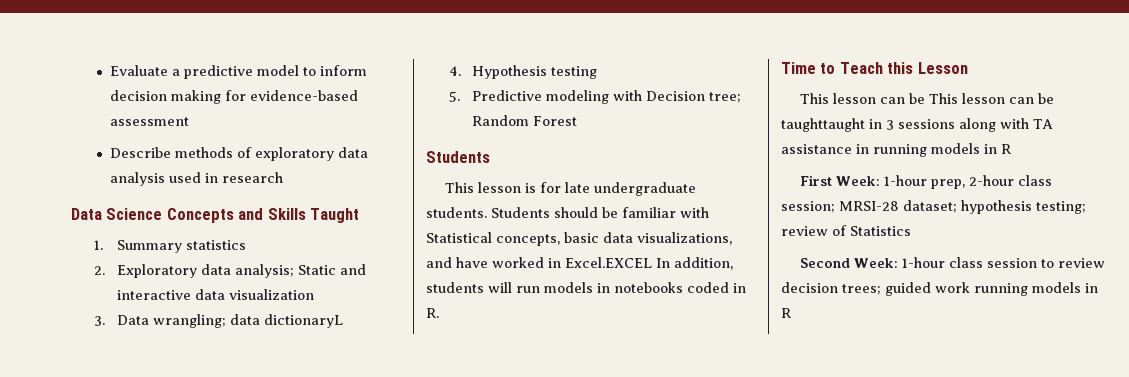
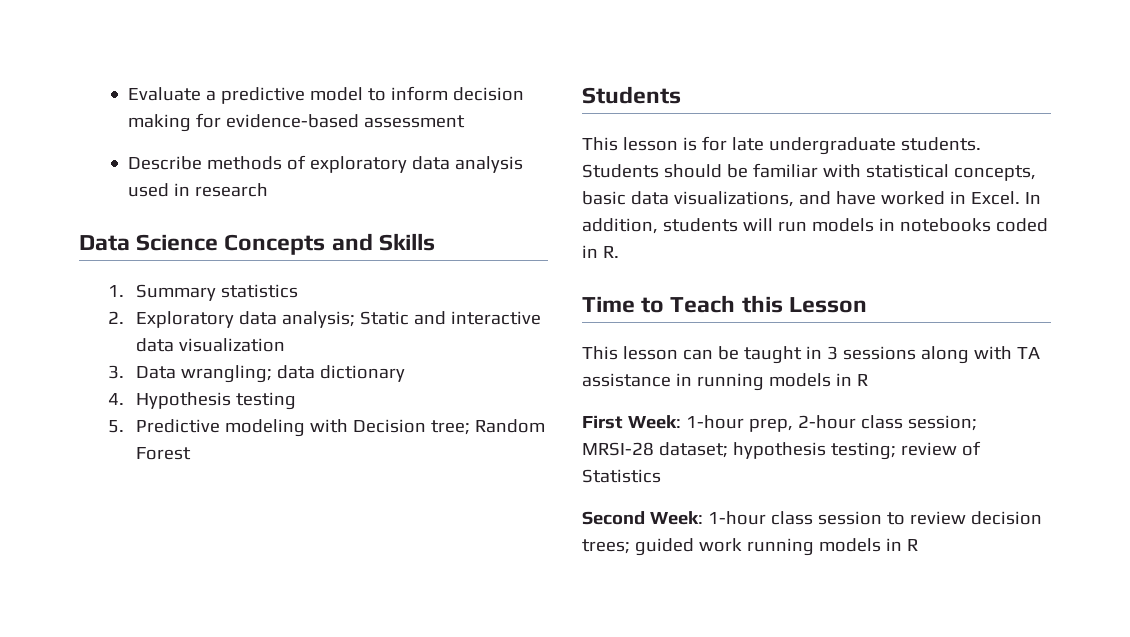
- Data Science Concepts and Skills Taught
+ Data Science Concepts and Skills
- 3. Data wrangling; data dictionaryL
+ 3. Data wrangling; data dictionary
- Students should be familiar with Statistical concepts, basic data visualizations, and have worked in Excel.EXCEL In addition, students will run models in notebooks coded in R.
+ Students should be familiar with statistical concepts, basic data visualizations, and have worked in Excel. In addition, students will run models in notebooks coded in R.
- This lesson can be This lesson can be taughttaught in 3 sessions along with TA assistance in running models in R
+ This lesson can be taught in 3 sessions along with TA assistance in running models in R

